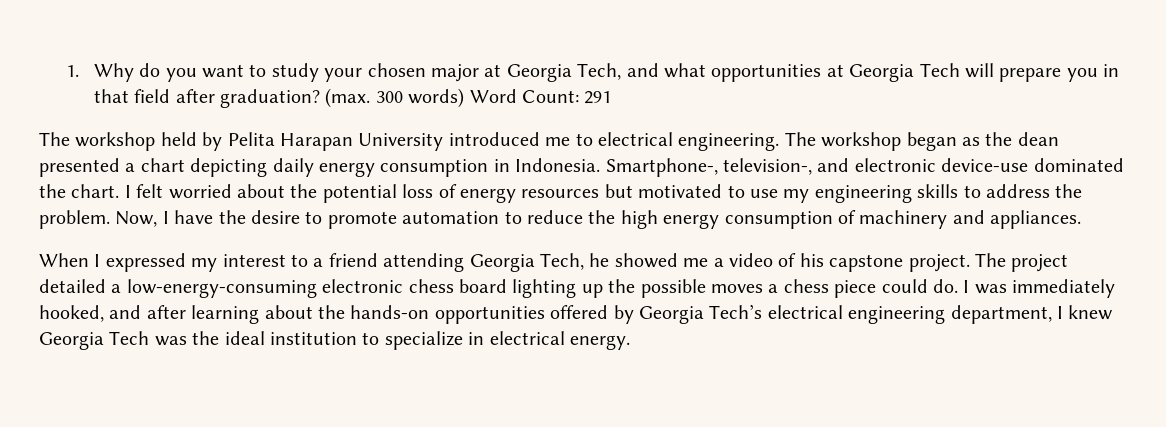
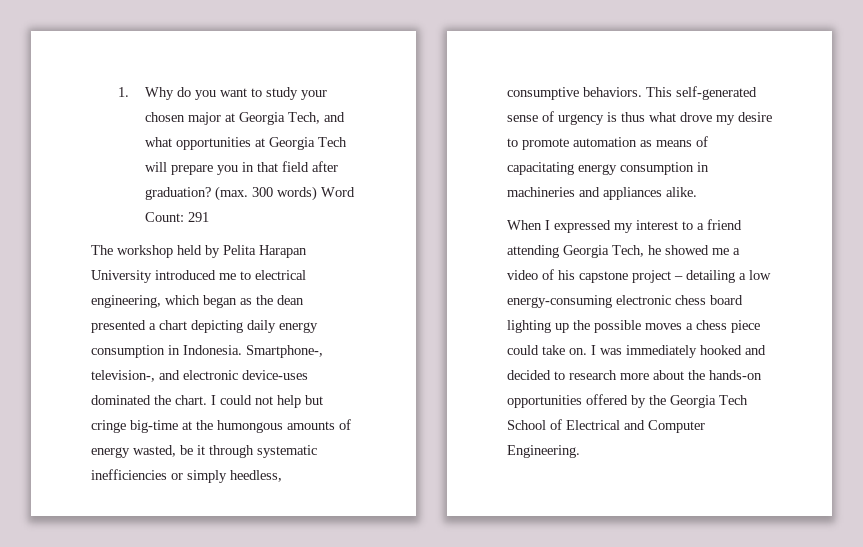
- The workshop held by Pelita Harapan University introduced me to electrical engineering. The workshop began as the dean presented a chart depicting daily energy consumption in Indonesia.
+ The workshop held by Pelita Harapan University introduced me to electrical engineering, which began as the dean presented a chart depicting daily energy consumption in Indonesia.
- Smartphone-, television-, and electronic device-use dominated the chart.
+ Smartphone-, television-, and electronic device-uses dominated the chart.
- I felt worried about the potential loss of energy resources but motivated to use my engineering skills to address the problem. Now, I have the desire to promote automation to reduce the high energy consumption of machinery and appliances.
+ I could not help but cringe big-time at the humongous amounts of energy wasted, be it through systematic inefficiencies or simply heedless, consumptive behaviors. This self-generated sense of urgency is thus what drove my desire to promote automation as means of capacitating energy consumption in machineries and appliances alike.
- When I expressed my interest to a friend attending Georgia Tech, he showed me a video of his capstone project. The project detailed a low-energy-consuming electronic chess board lighting up the possible moves a chess piece could do.
+ When I expressed my interest to a friend attending Georgia Tech, he showed me a video of his capstone project – detailing a low energy-consuming electronic chess board lighting up the possible moves a chess piece could take on.
- I was immediately hooked, and after learning about the hands-on opportunities offered by Georgia Tech’s electrical engineering department, I knew Georgia Tech was the ideal institution to specialize in electrical energy.
+ I was immediately hooked and decided to research more about the hands-on opportunities offered by the Georgia Tech School of Electrical and Computer Engineering.

